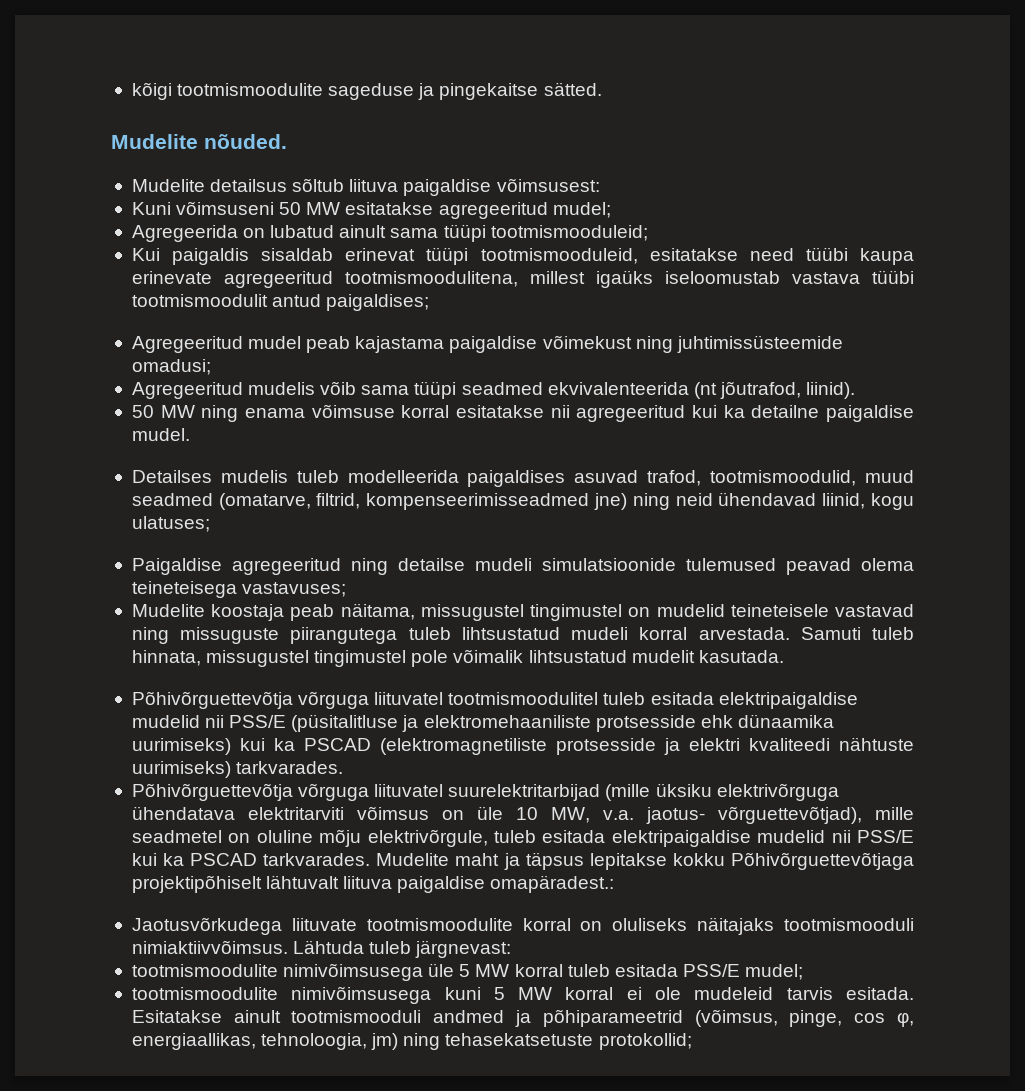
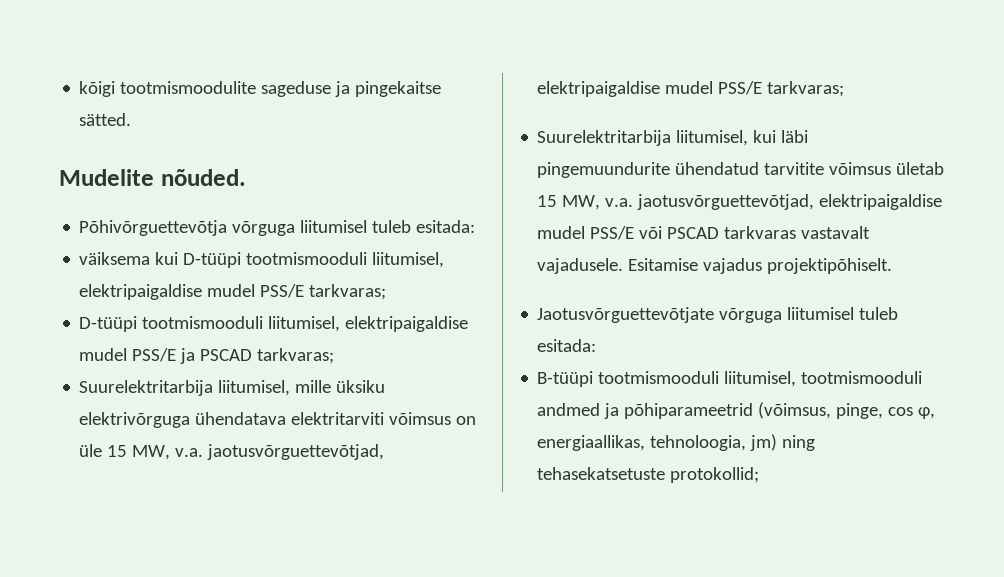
- Mudelite detailsus sõltub liituva paigaldise võimsusest:
- Kuni võimsuseni 50 MW esitatakse agregeeritud mudel;
- Agregeerida on lubatud ainult sama tüüpi tootmismooduleid;
- Kui paigaldis sisaldab erinevat tüüpi tootmismooduleid, esitatakse need tüübi kaupa erinevate agregeeritud tootmismoodulitena, millest igaüks iseloomustab vastava tüübi tootmismoodulit antud paigaldises;
- Agregeeritud mudel peab kajastama paigaldise võimekust ning juhtimissüsteemide omadusi;
- Agregeeritud mudelis võib sama tüüpi seadmed ekvivalenteerida (nt jõutrafod, liinid).
- 50 MW ning enama võimsuse korral esitatakse nii agregeeritud kui ka detailne paigaldise mudel.
- Detailses mudelis tuleb modelleerida paigaldises asuvad trafod, tootmismoodulid, muud seadmed (omatarve, filtrid, kompenseerimisseadmed jne) ning neid ühendavad liinid, kogu ulatuses;
- Paigaldise agregeeritud ning detailse mudeli simulatsioonide tulemused peavad olema teineteisega vastavuses;
- Mudelite koostaja peab näitama, missugustel tingimustel on mudelid teineteisele vastavad ning missuguste piirangutega tuleb lihtsustatud mudeli korral arvestada. Samuti tuleb hinnata, missugustel tingimustel pole võimalik lihtsustatud mudelit kasutada.
- Põhivõrguettevõtja võrguga liituvatel tootmismoodulitel tuleb esitada elektripaigaldise mudelid nii PSS/E (püsitalitluse ja elektromehaaniliste protsesside ehk dünaamika uurimiseks) kui ka PSCAD (elektromagnetiliste protsesside ja elektri kvaliteedi nähtuste uurimiseks) tarkvarades.
- Põhivõrguettevõtja võrguga liituvatel suurelektritarbijad (mille üksiku elektrivõrguga ühendatava elektritarviti võimsus on üle 10 MW, v.a. jaotus- võrguettevõtjad), mille seadmetel on oluline mõju elektrivõrgule, tuleb esitada elektripaigaldise mudelid nii PSS/E kui ka PSCAD tarkvarades. Mudelite maht ja täpsus lepitakse kokku Põhivõrguettevõtjaga projektipõhiselt lähtuvalt liituva paigaldise omapäradest.:
- Jaotusvõrkudega liituvate tootmismoodulite korral on oluliseks näitajaks tootmismooduli nimiaktiivvõimsus. Lähtuda tuleb järgnevast:
- tootmismoodulite nimivõimsusega üle 5 MW korral tuleb esitada PSS/E mudel;
- tootmismoodulite nimivõimsusega kuni 5 MW korral ei ole mudeleid tarvis esitada. Esitatakse ainult tootmismooduli andmed ja põhiparameetrid (võimsus, pinge, cos φ, energiaallikas, tehnoloogia, jm) ning tehasekatsetuste protokollid;
+ Põhivõrguettevõtja võrguga liitumisel tuleb esitada:
+ väiksema kui D-tüüpi tootmismooduli liitumisel, elektripaigaldise mudel PSS/E tarkvaras;
+ D-tüüpi tootmismooduli liitumisel, elektripaigaldise mudel PSS/E ja PSCAD tarkvaras;
+ Suurelektritarbija liitumisel, mille üksiku elektrivõrguga ühendatava elektritarviti võimsus on üle 15 MW, v.a. jaotusvõrguettevõtjad, elektripaigaldise mudel PSS/E tarkvaras;
+ Suurelektritarbija liitumisel, kui läbi pingemuundurite ühendatud tarvitite võimsus ületab 15 MW, v.a. jaotusvõrguettevõtjad, elektripaigaldise mudel PSS/E või PSCAD tarkvaras vastavalt vajadusele. Esitamise vajadus projektipõhiselt.
+ Jaotusvõrguettevõtjate võrguga liitumisel tuleb esitada:
+ B-tüüpi tootmismooduli liitumisel, tootmismooduli andmed ja põhiparameetrid (võimsus, pinge, cos φ, energiaallikas, tehnoloogia, jm) ning tehasekatsetuste protokollid;

